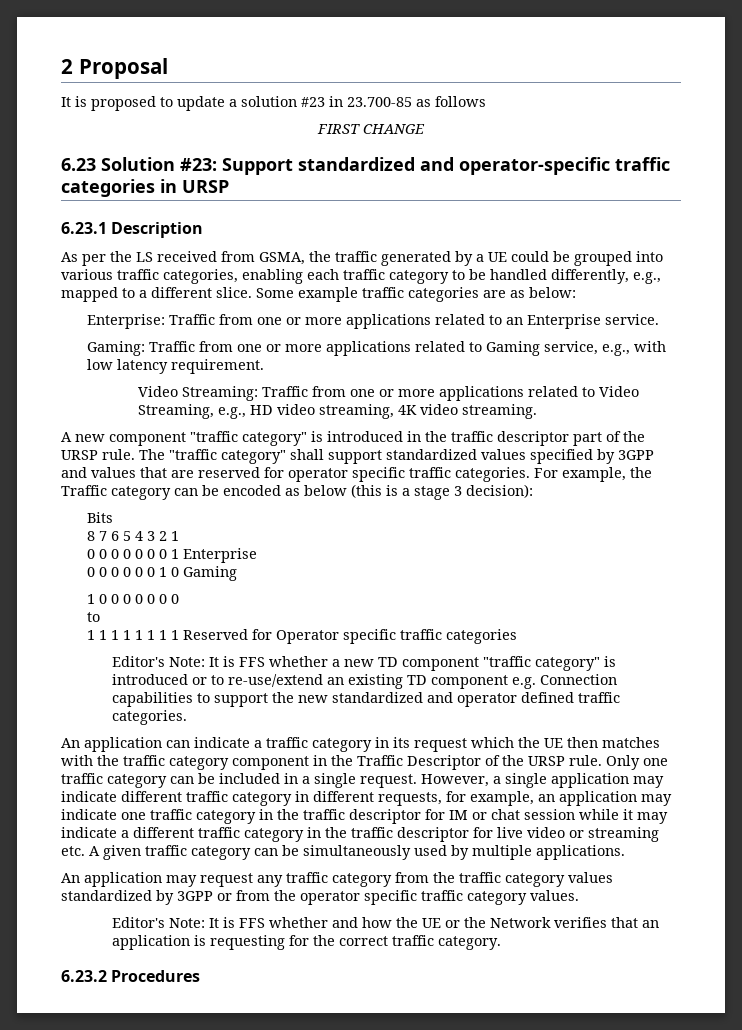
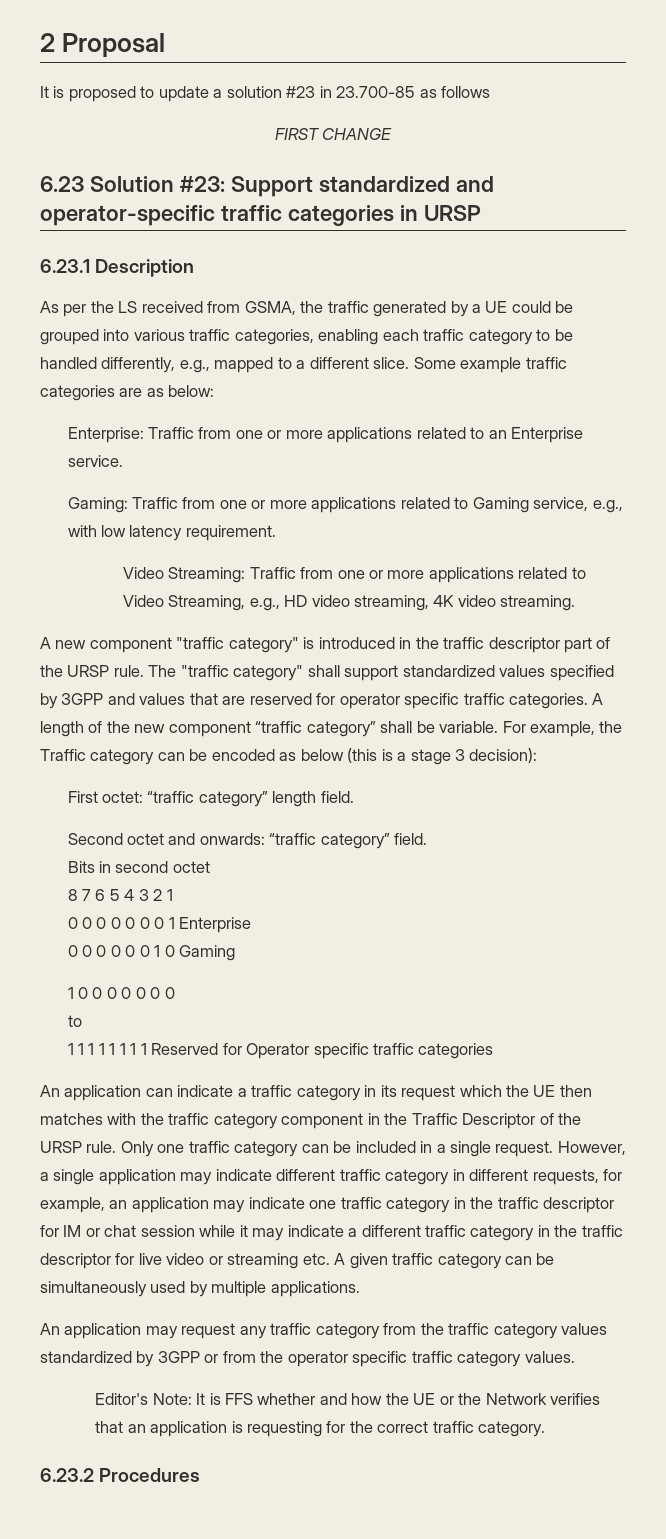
+ A length of the new component “traffic category” shall be variable.
- Bits
+ First octet: “traffic category” length field.
+ Second octet and onwards: “traffic category” field.
+ Bits in second octet
- Editor's Note: It is FFS whether a new TD component "traffic category" is introduced or to re-use/extend an existing TD component e.g. Connection capabilities to support the new standardized and operator defined traffic categories.

